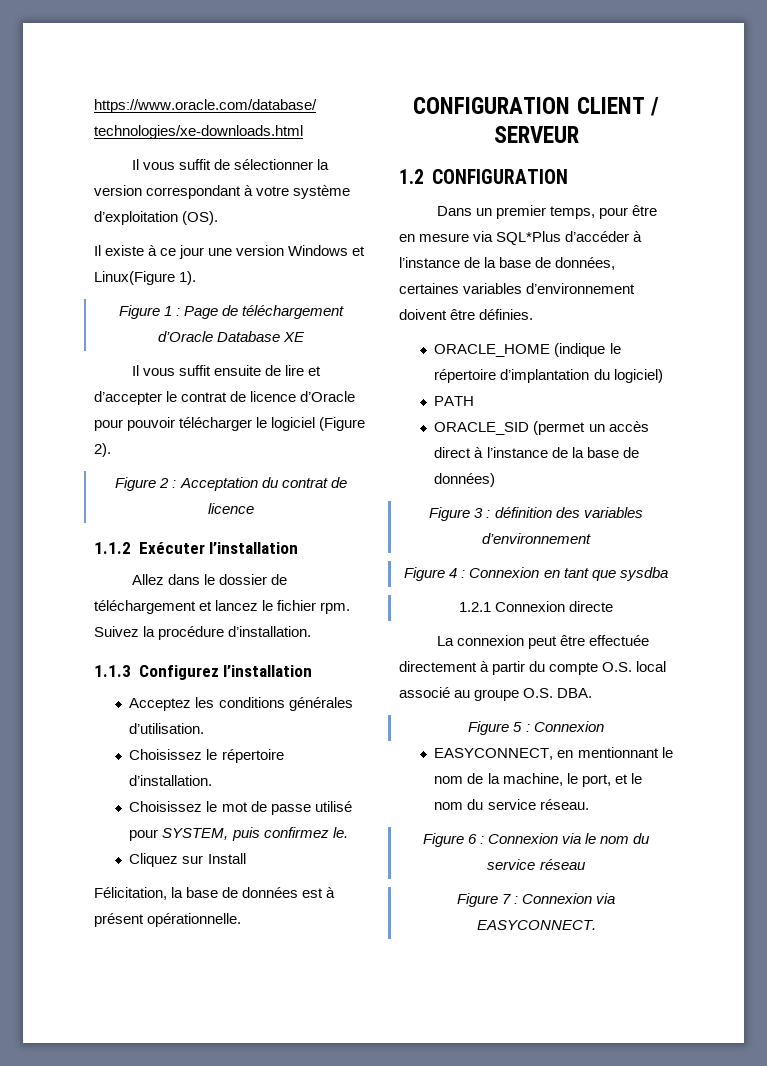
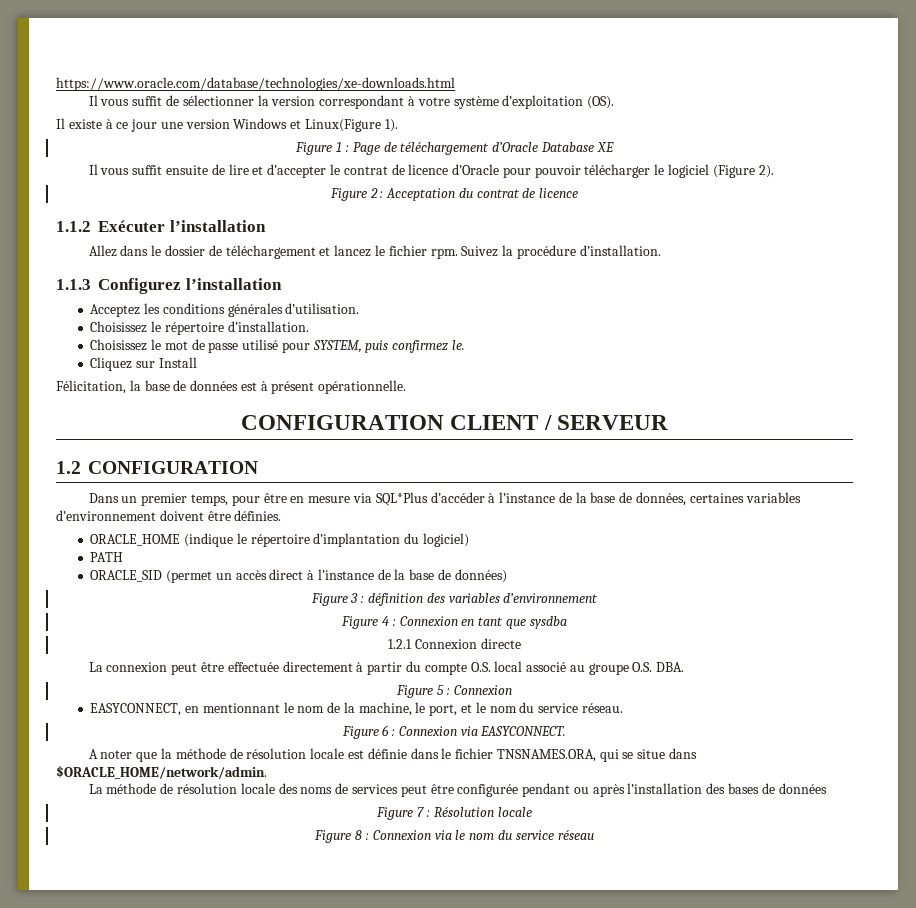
- Figure 6 : Connexion via le nom du service réseau
+ Figure 6 : Connexion via EASYCONNECT.
+ A noter que la méthode de résolution locale est définie dans le fichier TNSNAMES.ORA, qui se situe dans $ORACLE_HOME/network/admin.
+ La méthode de résolution locale des noms de services peut être configurée pendant ou après l’installation des bases de données
+ Figure 7 : Résolution locale
+ Figure 8 : Connexion via le nom du service réseau
- Figure 7 : Connexion via EASYCONNECT.

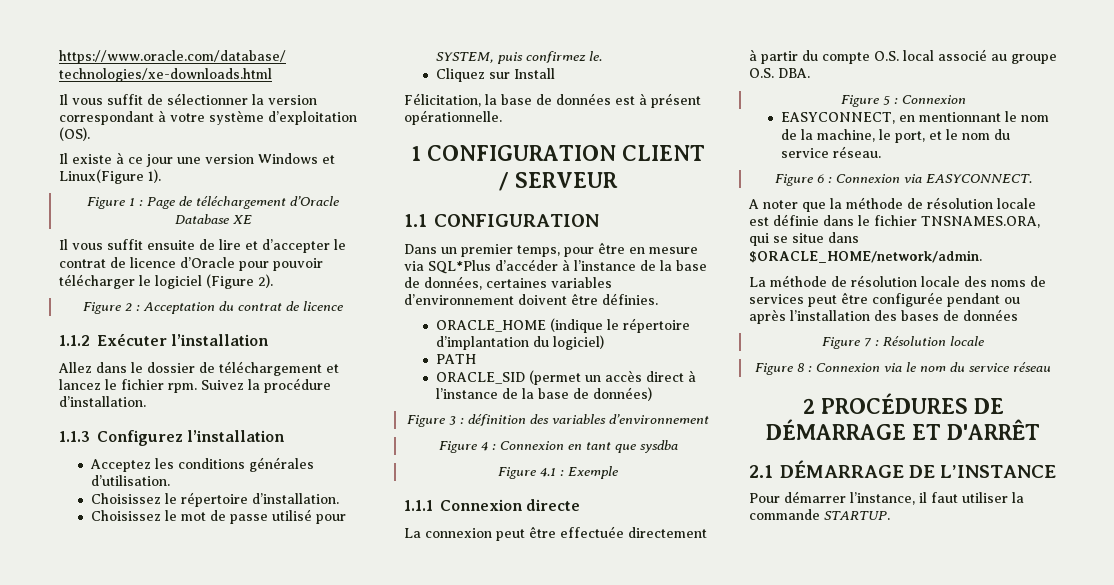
- CONFIGURATION CLIENT / SERVEUR
+ 1 CONFIGURATION CLIENT / SERVEUR
- 1.2 CONFIGURATION
+ 1.1 CONFIGURATION
- 1.2.1 Connexion directe
+ Figure 4.1 : Exemple
+ 1.1.1 Connexion directe
+ 2 PROCÉDURES DE DÉMARRAGE ET D'ARRÊT
+ 2.1 DÉMARRAGE DE L’INSTANCE
+ Pour démarrer l’instance, il faut utiliser la commande STARTUP.

